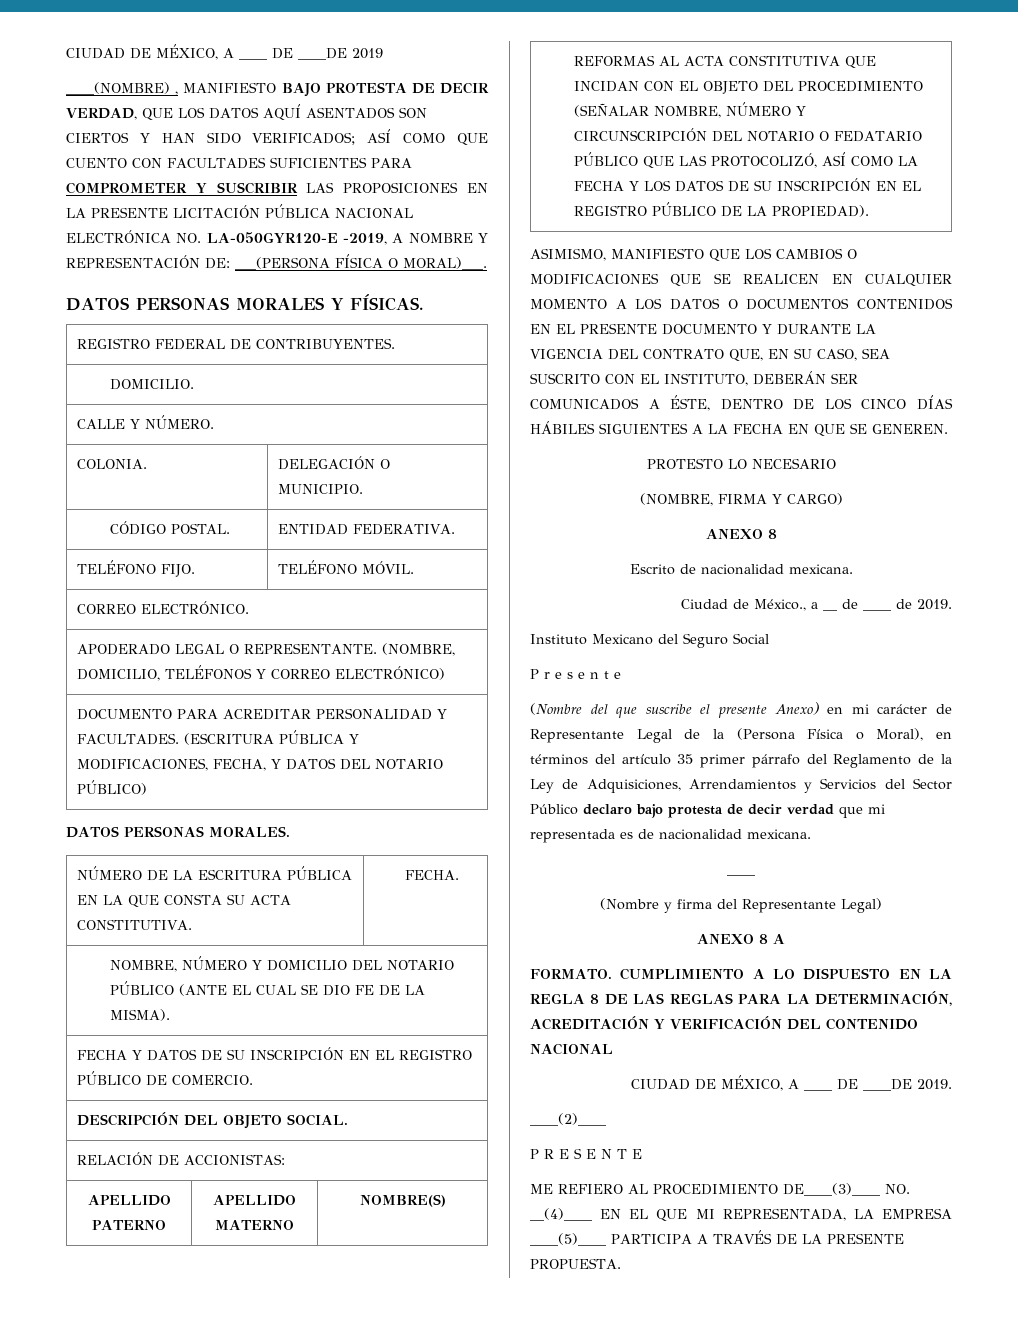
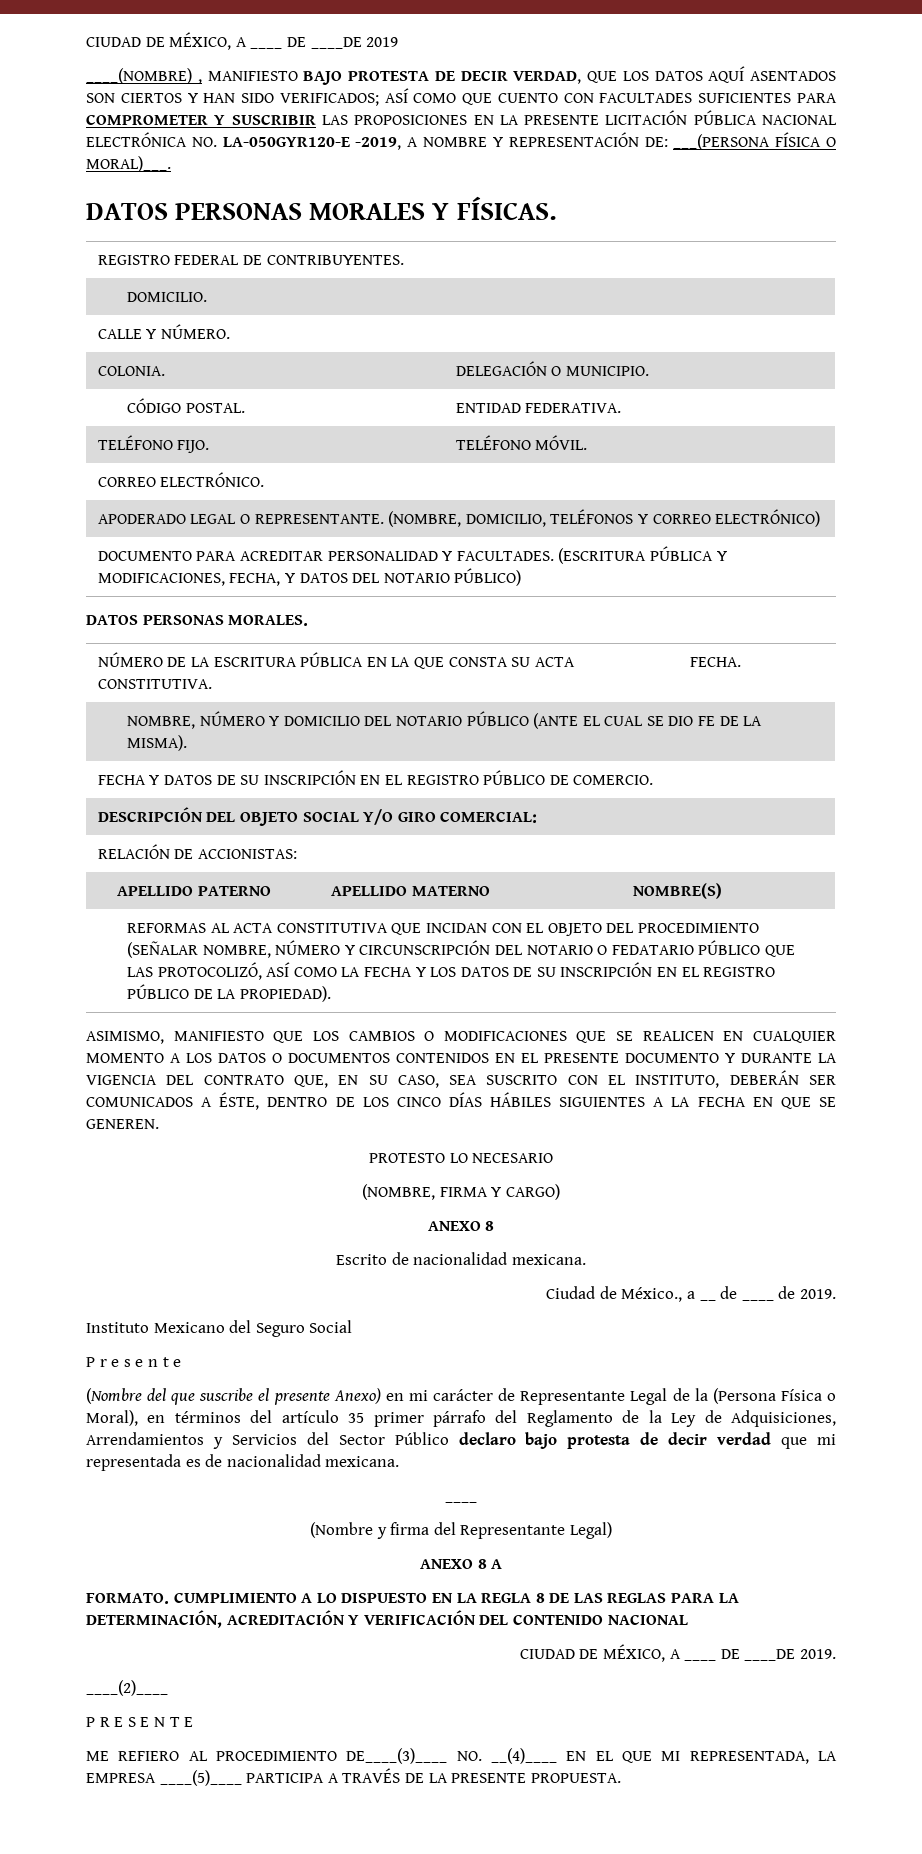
- DESCRIPCIÓN DEL OBJETO SOCIAL.
+ DESCRIPCIÓN DEL OBJETO SOCIAL Y/O GIRO COMERCIAL:

